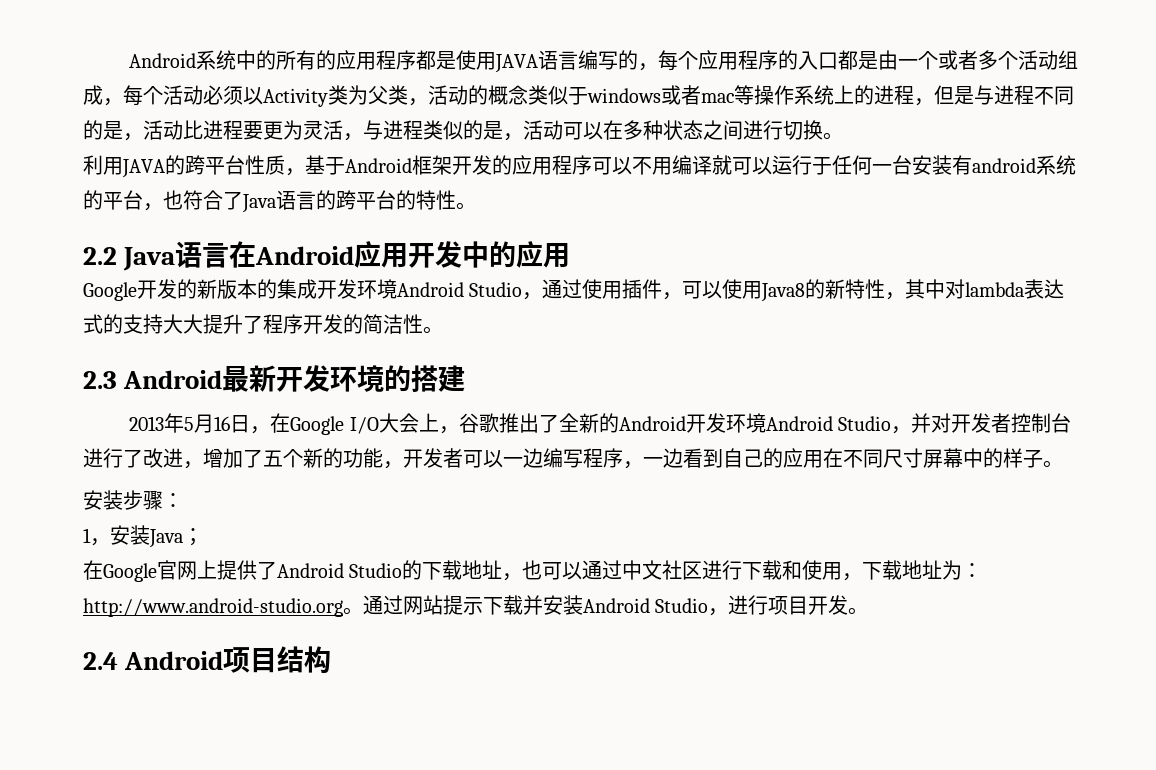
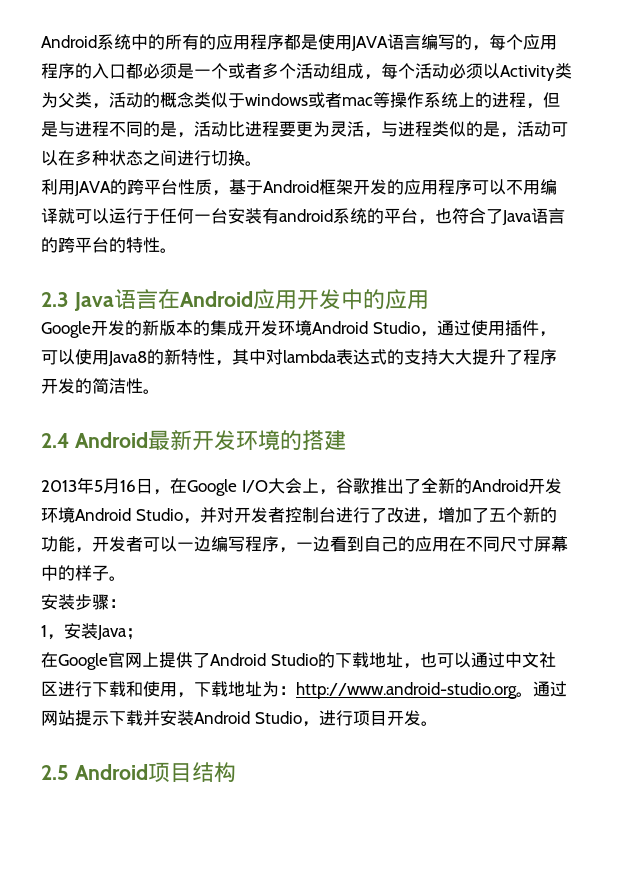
- Android系统中的所有的应用程序都是使用JAVA语言编写的，每个应用程序的入口都是由一个或者多个活动组成，每个活动必须以Activity类为父类，活动的概念类似于windows或者mac等操作系统上的进程，但是与进程不同的是，活动比进程要更为灵活，与进程类似的是，活动可以在多种状态之间进行切换。
+ Android系统中的所有的应用程序都是使用JAVA语言编写的，每个应用程序的入口都必须是一个或者多个活动组成，每个活动必须以Activity类为父类，活动的概念类似于windows或者mac等操作系统上的进程，但是与进程不同的是，活动比进程要更为灵活，与进程类似的是，活动可以在多种状态之间进行切换。
- 2.2 Java语言在Android应用开发中的应用
+ 2.3 Java语言在Android应用开发中的应用
- 2.3 Android最新开发环境的搭建
+ 2.4 Android最新开发环境的搭建
- 2.4 Android项目结构
+ 2.5 Android项目结构

